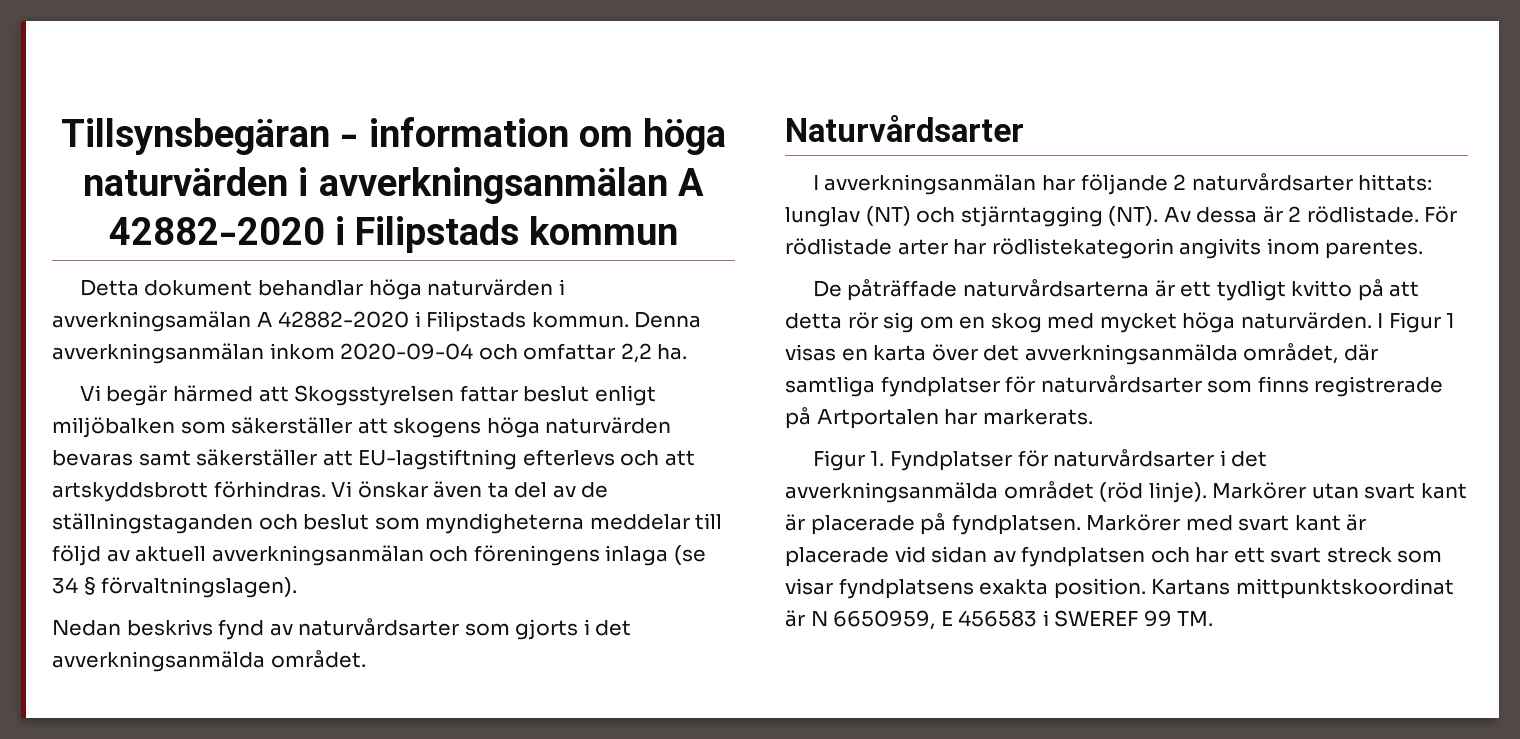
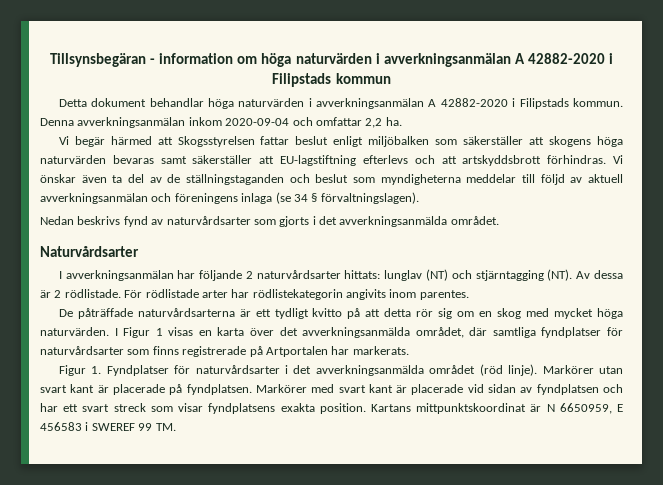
- Detta dokument behandlar höga naturvärden i avverkningsamälan A 42882-2020 i Filipstads kommun.
+ Detta dokument behandlar höga naturvärden i avverkningsanmälan A 42882-2020 i Filipstads kommun.

